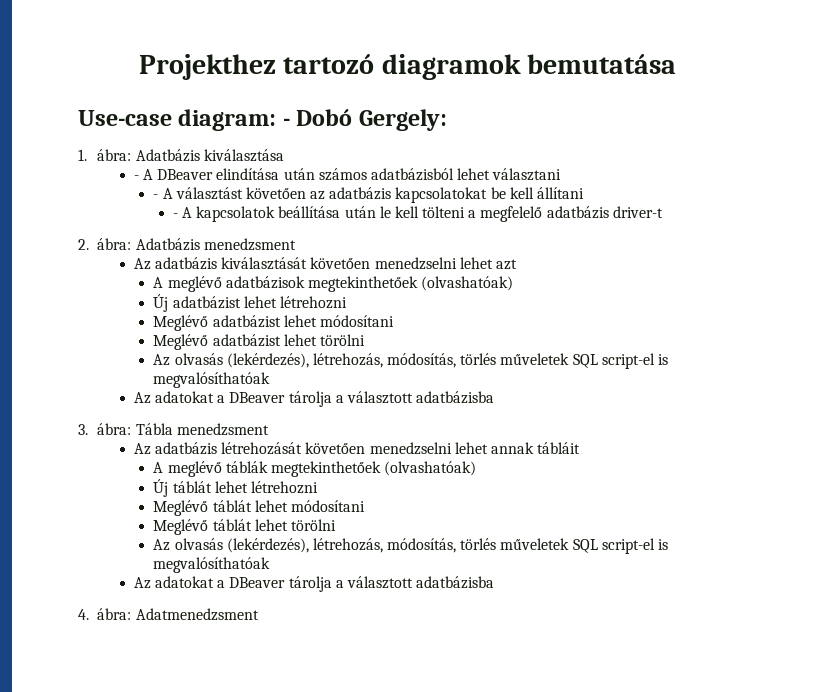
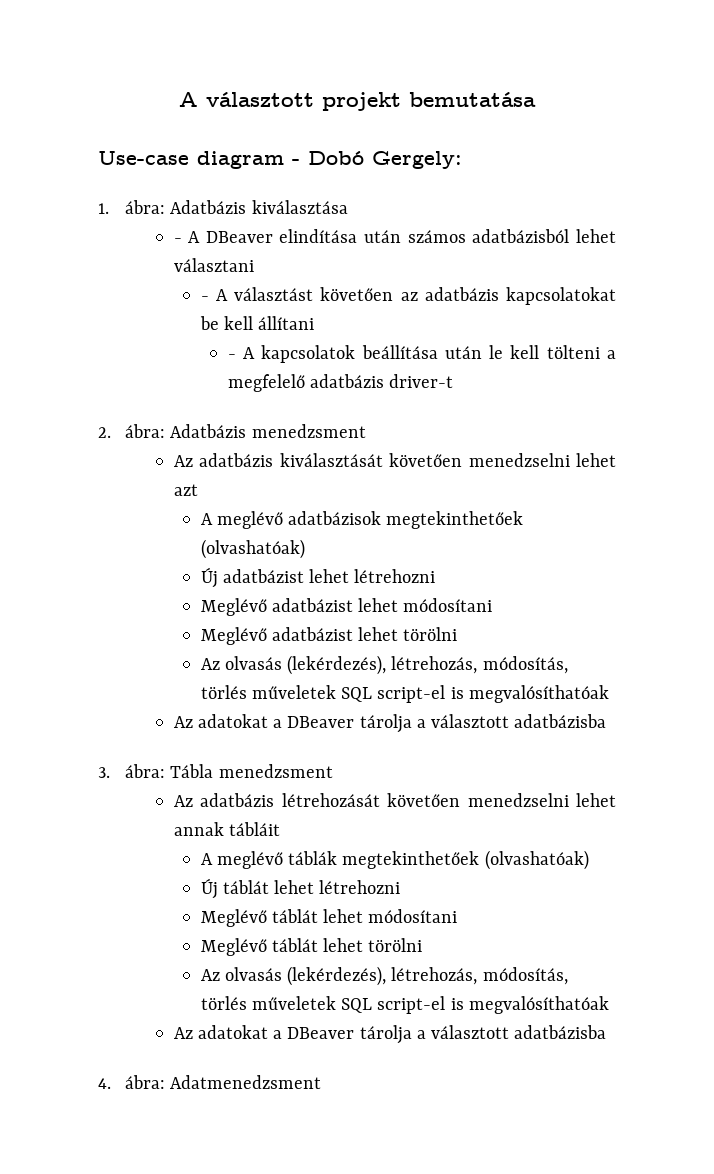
- Projekthez tartozó diagramok bemutatása
+ A választott projekt bemutatása
- Use-case diagram: - Dobó Gergely:
+ Use-case diagram - Dobó Gergely:

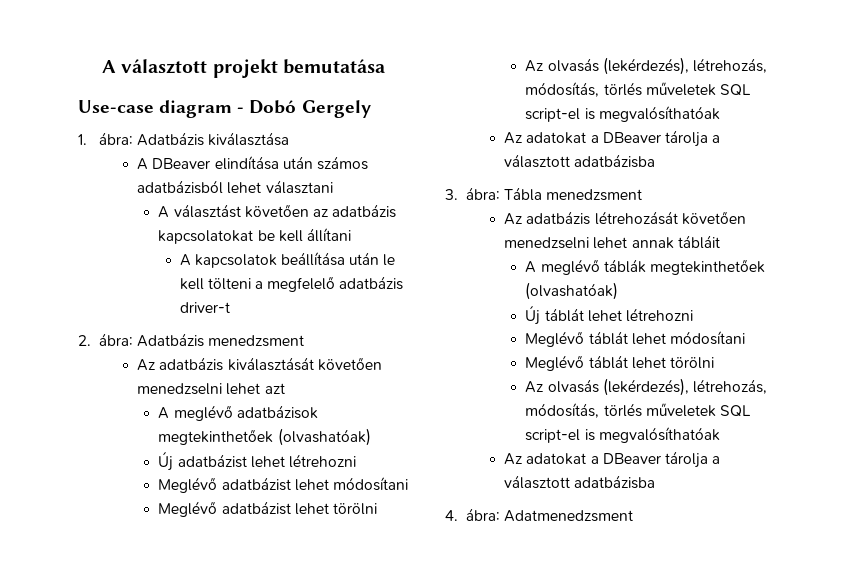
- Use-case diagram - Dobó Gergely:
+ Use-case diagram - Dobó Gergely
- - A DBeaver elindítása után számos adatbázisból lehet választani
+ A DBeaver elindítása után számos adatbázisból lehet választani
- - A választást követően az adatbázis kapcsolatokat be kell állítani
+ A választást követően az adatbázis kapcsolatokat be kell állítani
- - A kapcsolatok beállítása után le kell tölteni a megfelelő adatbázis driver-t
+ A kapcsolatok beállítása után le kell tölteni a megfelelő adatbázis driver-t

